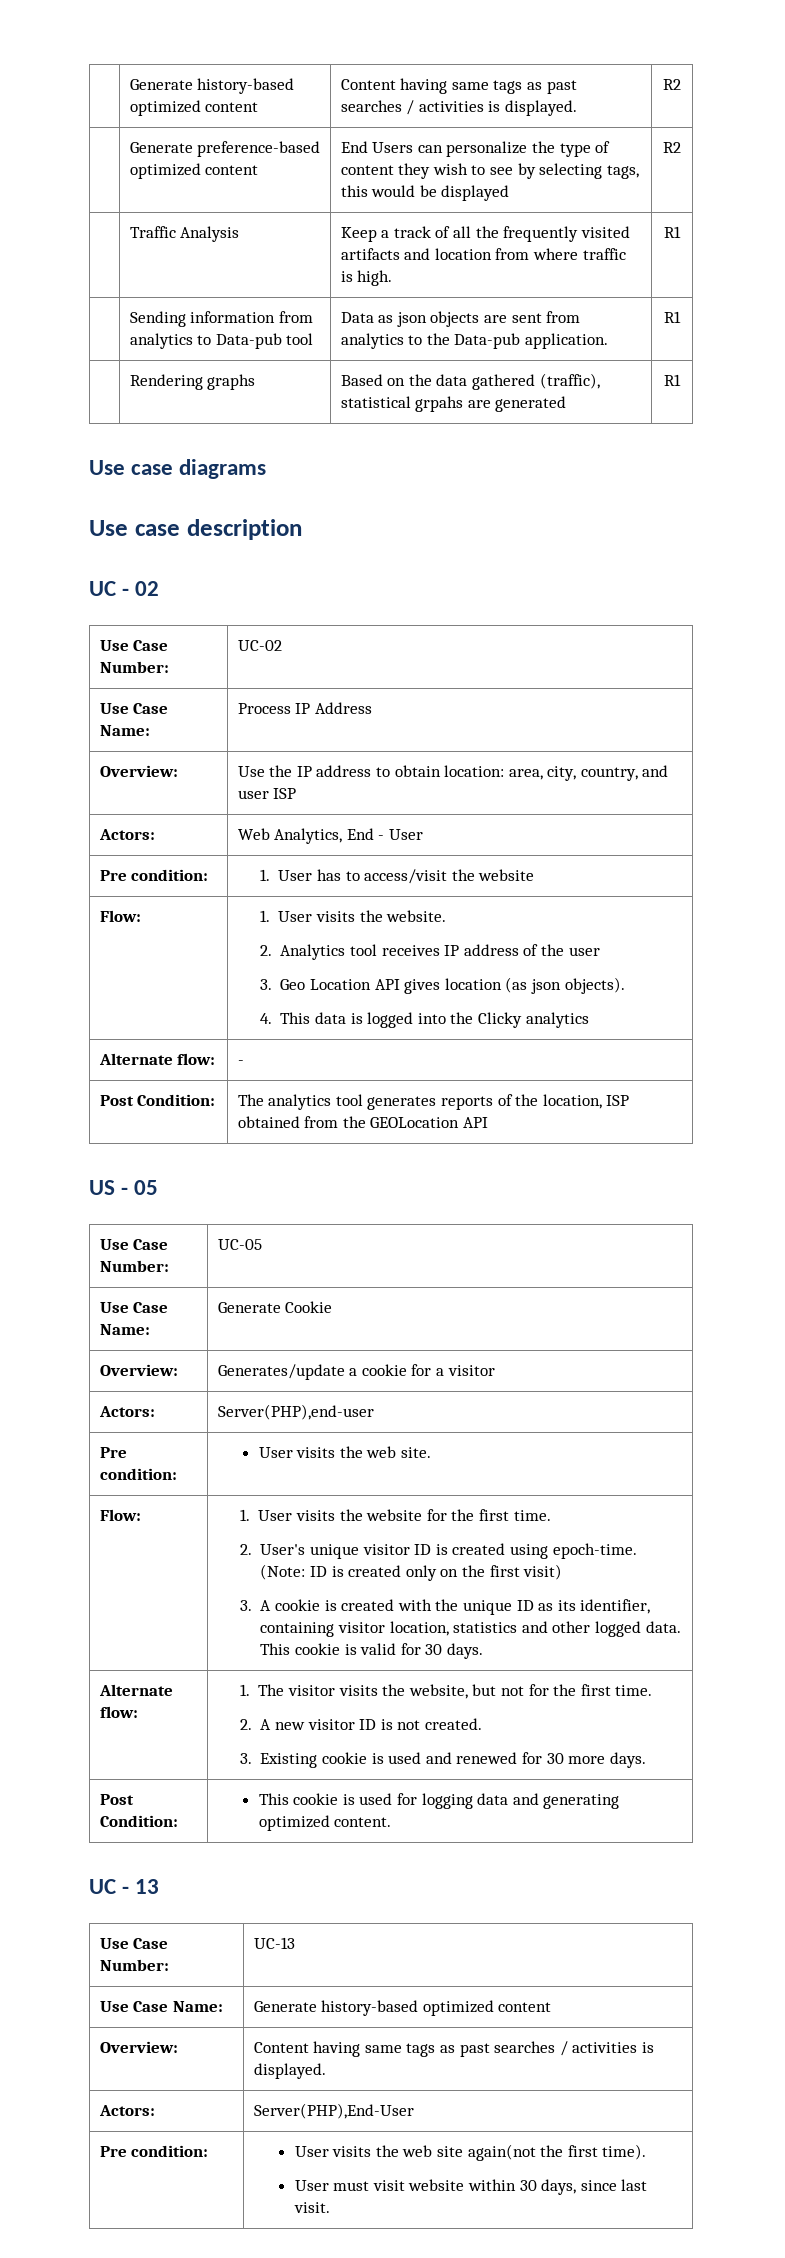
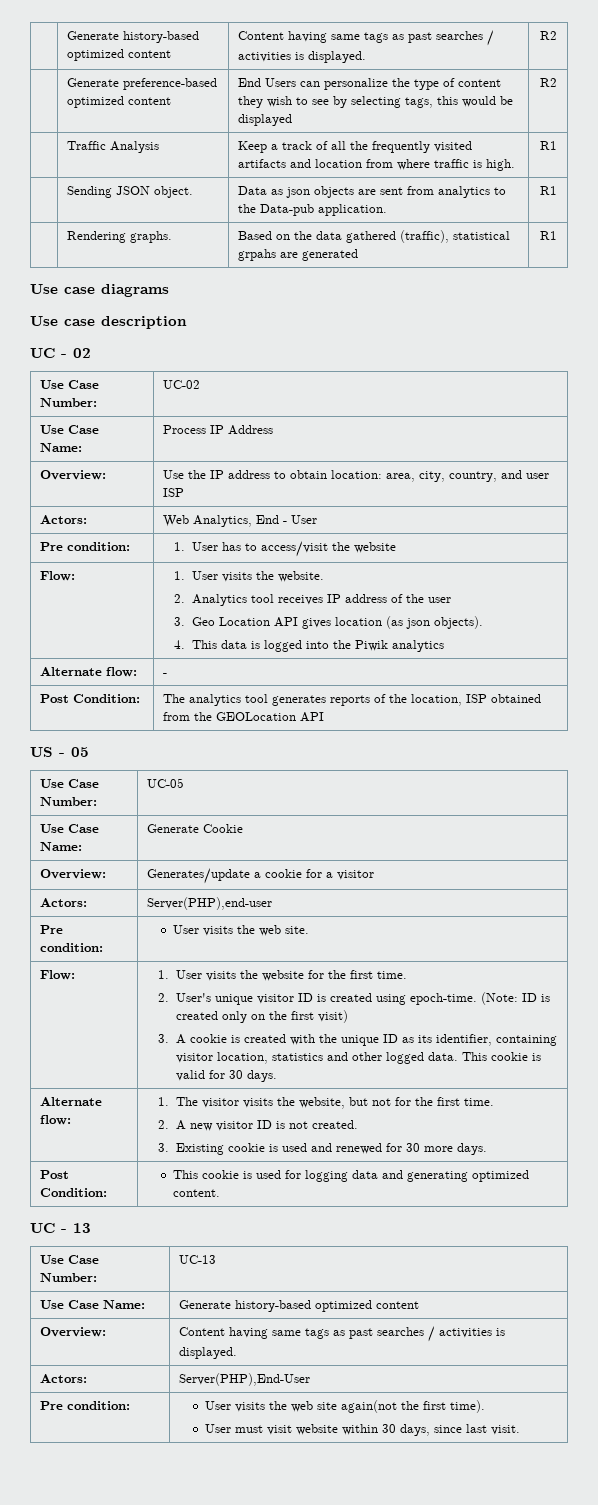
- | Sending information from analytics to Data-pub tool | Data as json objects are sent from analytics to the Data-pub application. | R1
+ | Sending JSON object. | Data as json objects are sent from analytics to the Data-pub application. | R1
- | Rendering graphs | Based on the data gathered (traffic), statistical grpahs are generated | R1
+ | Rendering graphs. | Based on the data gathered (traffic), statistical grpahs are generated | R1
  Flow: | 1. User visits the website.
  2. Analytics tool receives IP address of the user
  3. Geo Location API gives location (as json objects).
- 4. This data is logged into the Clicky analytics
+ 4. This data is logged into the Piwik analytics

